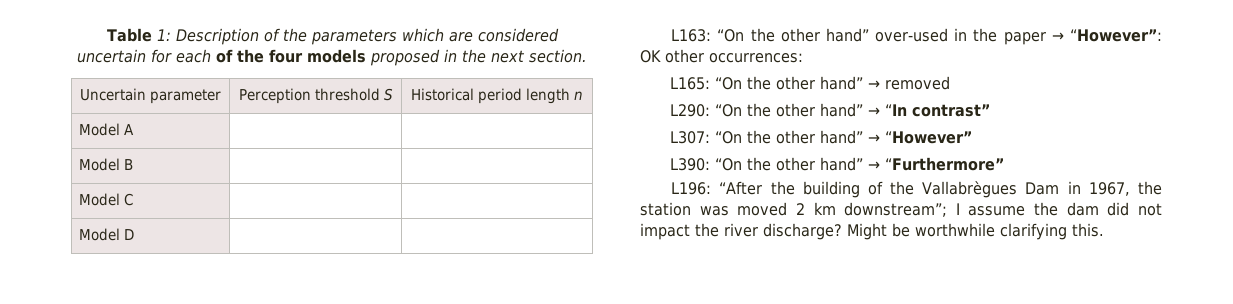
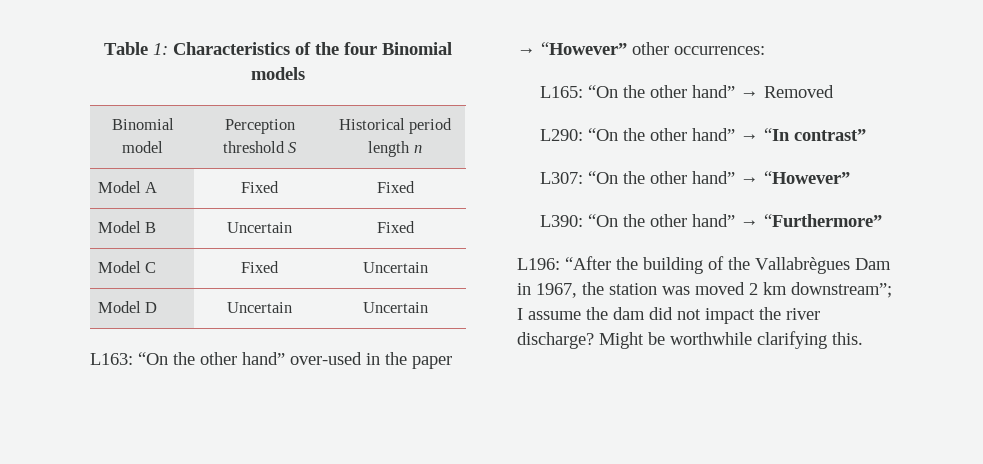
- Table 1: Description of the parameters which are considered uncertain for each of the four models proposed in the next section.
- Uncertain parameter | Perception threshold S | Historical period length n
+ Table 1: Characteristics of the four Binomial models
+ Binomial model | Perception threshold S | Historical period length n
- Model A | |
+ Model A | Fixed | Fixed
- Model B | |
+ Model B | Uncertain | Fixed
- Model C | |
+ Model C | Fixed | Uncertain
- Model D | |
+ Model D | Uncertain | Uncertain
- L163: “On the other hand” over-used in the paper → “However”: OK other occurrences:
+ L163: “On the other hand” over-used in the paper → “However” other occurrences:
- L165: “On the other hand” → removed
+ L165: “On the other hand” → Removed

